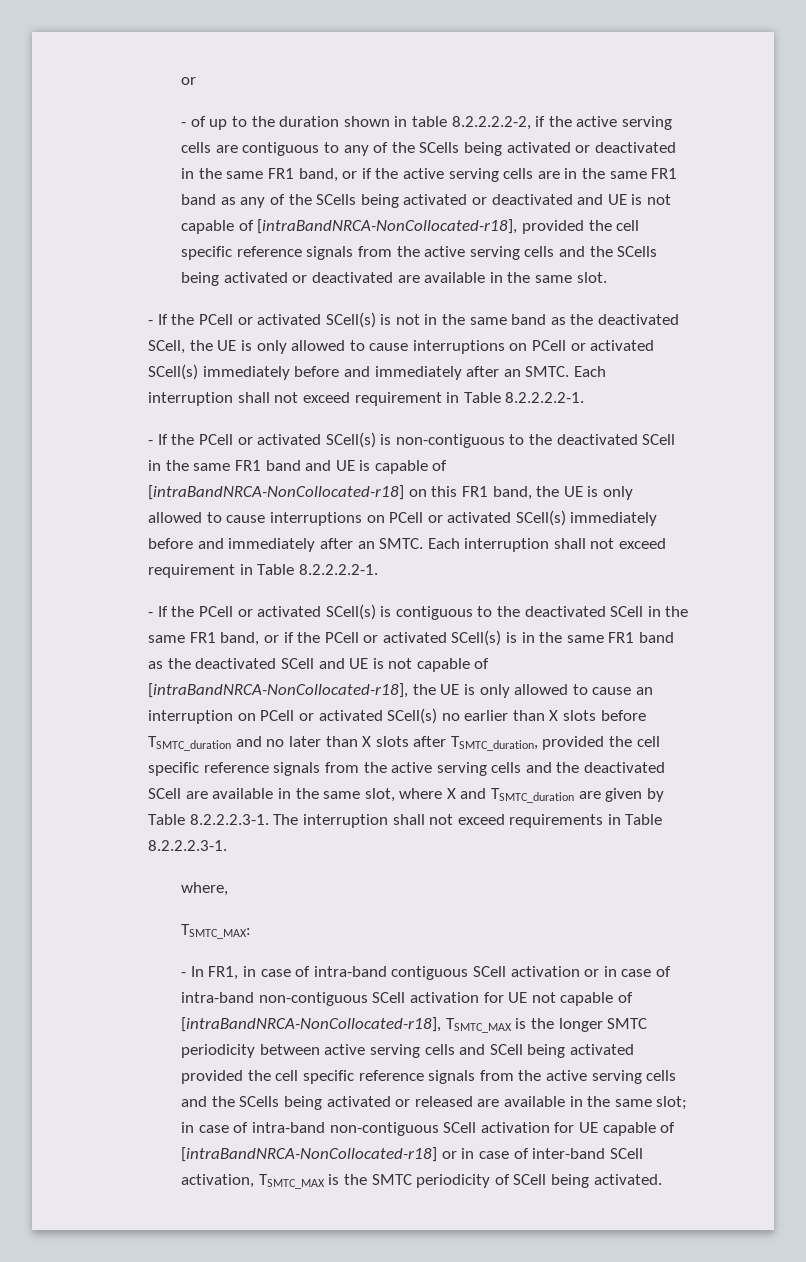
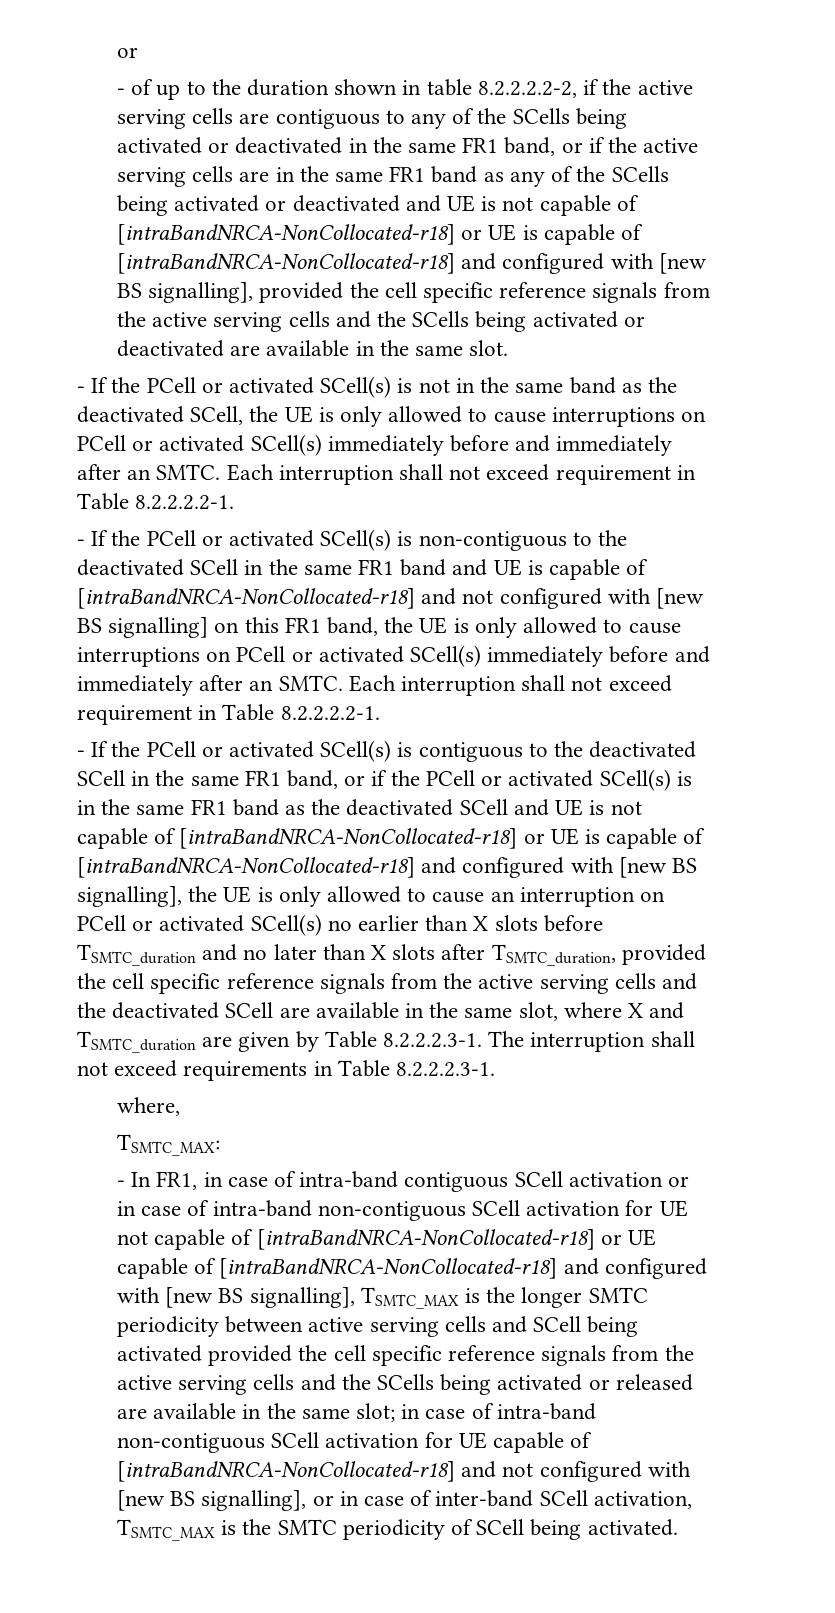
- - of up to the duration shown in table 8.2.2.2.2-2, if the active serving cells are contiguous to any of the SCells being activated or deactivated in the same FR1 band, or if the active serving cells are in the same FR1 band as any of the SCells being activated or deactivated and UE is not capable of [intraBandNRCA-NonCollocated-r18], provided the cell specific reference signals from the active serving cells and the SCells being activated or deactivated are available in the same slot.
+ - of up to the duration shown in table 8.2.2.2.2-2, if the active serving cells are contiguous to any of the SCells being activated or deactivated in the same FR1 band, or if the active serving cells are in the same FR1 band as any of the SCells being activated or deactivated and UE is not capable of [intraBandNRCA-NonCollocated-r18] or UE is capable of [intraBandNRCA-NonCollocated-r18] and configured with [new BS signalling], provided the cell specific reference signals from the active serving cells and the SCells being activated or deactivated are available in the same slot.
- - If the PCell or activated SCell(s) is non-contiguous to the deactivated SCell in the same FR1 band and UE is capable of [intraBandNRCA-NonCollocated-r18] on this FR1 band, the UE is only allowed to cause interruptions on PCell or activated SCell(s) immediately before and immediately after an SMTC.
+ - If the PCell or activated SCell(s) is non-contiguous to the deactivated SCell in the same FR1 band and UE is capable of [intraBandNRCA-NonCollocated-r18] and not configured with [new BS signalling] on this FR1 band, the UE is only allowed to cause interruptions on PCell or activated SCell(s) immediately before and immediately after an SMTC.
- - If the PCell or activated SCell(s) is contiguous to the deactivated SCell in the same FR1 band, or if the PCell or activated SCell(s) is in the same FR1 band as the deactivated SCell and UE is not capable of [intraBandNRCA-NonCollocated-r18], the UE is only allowed to cause an interruption on PCell or activated SCell(s) no earlier than X slots before TSMTC_duration and no later than X slots after TSMTC_duration, provided the cell specific reference signals from the active serving cells and the deactivated SCell are available in the same slot, where X and TSMTC_duration are given by Table 8.2.2.2.3-1. The interruption shall not exceed requirements in Table 8.2.2.2.3-1.
+ - If the PCell or activated SCell(s) is contiguous to the deactivated SCell in the same FR1 band, or if the PCell or activated SCell(s) is in the same FR1 band as the deactivated SCell and UE is not capable of [intraBandNRCA-NonCollocated-r18] or UE is capable of [intraBandNRCA-NonCollocated-r18] and configured with [new BS signalling], the UE is only allowed to cause an interruption on PCell or activated SCell(s) no earlier than X slots before TSMTC_duration and no later than X slots after TSMTC_duration, provided the cell specific reference signals from the active serving cells and the deactivated SCell are available in the same slot, where X and TSMTC_duration are given by Table 8.2.2.2.3-1. The interruption shall not exceed requirements in Table 8.2.2.2.3-1.
- - In FR1, in case of intra-band contiguous SCell activation or in case of intra-band non-contiguous SCell activation for UE not capable of [intraBandNRCA-NonCollocated-r18], TSMTC_MAX is the longer SMTC periodicity between active serving cells and SCell being activated provided the cell specific reference signals from the active serving cells and the SCells being activated or released are available in the same slot;
+ - In FR1, in case of intra-band contiguous SCell activation or in case of intra-band non-contiguous SCell activation for UE not capable of [intraBandNRCA-NonCollocated-r18] or UE capable of [intraBandNRCA-NonCollocated-r18] and configured with [new BS signalling], TSMTC_MAX is the longer SMTC periodicity between active serving cells and SCell being activated provided the cell specific reference signals from the active serving cells and the SCells being activated or released are available in the same slot;
- in case of intra-band non-contiguous SCell activation for UE capable of [intraBandNRCA-NonCollocated-r18] or in case of inter-band SCell activation, TSMTC_MAX is the SMTC periodicity of SCell being activated.
+ in case of intra-band non-contiguous SCell activation for UE capable of [intraBandNRCA-NonCollocated-r18] and not configured with [new BS signalling], or in case of inter-band SCell activation, TSMTC_MAX is the SMTC periodicity of SCell being activated.

